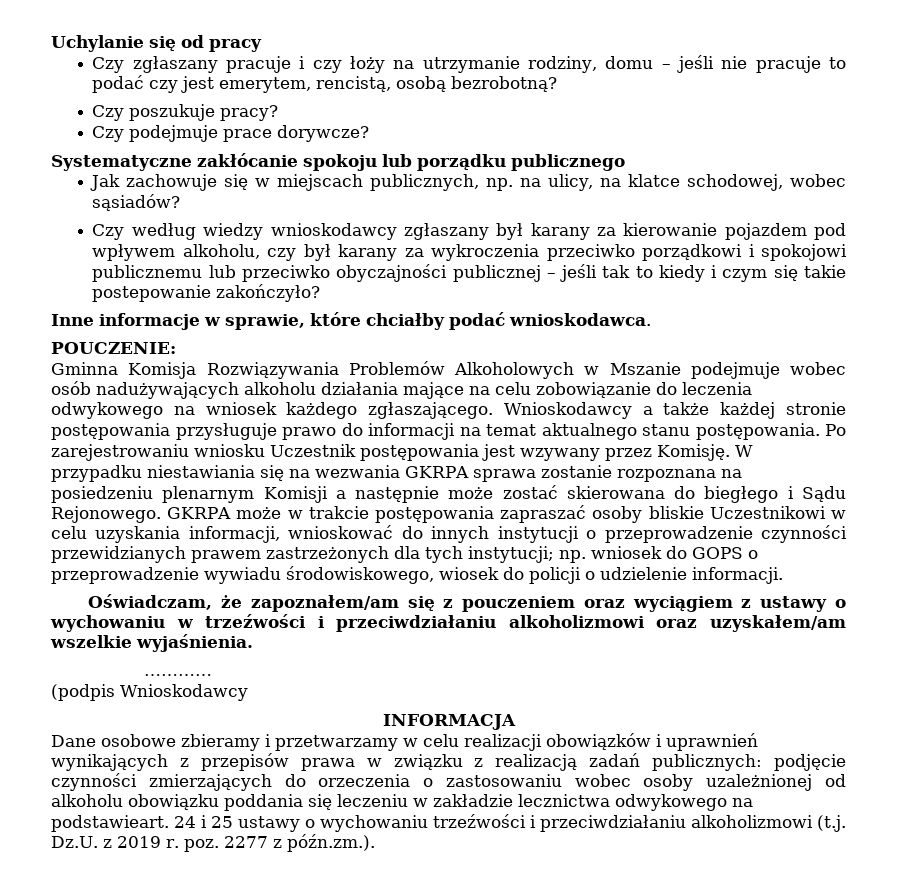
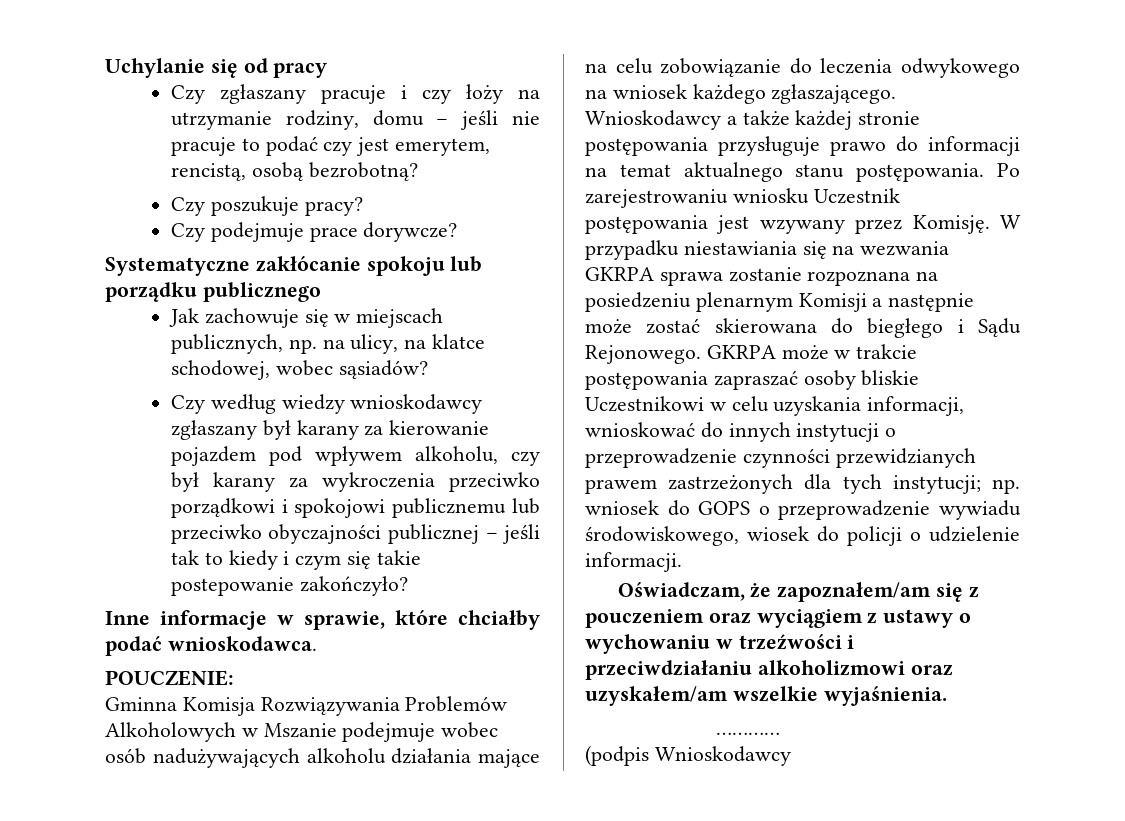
- INFORMACJA
- Dane osobowe zbieramy i przetwarzamy w celu realizacji obowiązków i uprawnień wynikających z przepisów prawa w związku z realizacją zadań publicznych: podjęcie czynności zmierzających do orzeczenia o zastosowaniu wobec osoby uzależnionej od alkoholu obowiązku poddania się leczeniu w zakładzie lecznictwa odwykowego na podstawieart. 24 i 25 ustawy o wychowaniu trzeźwości i przeciwdziałaniu alkoholizmowi (t.j. Dz.U. z 2019 r. poz. 2277 z późn.zm.).

